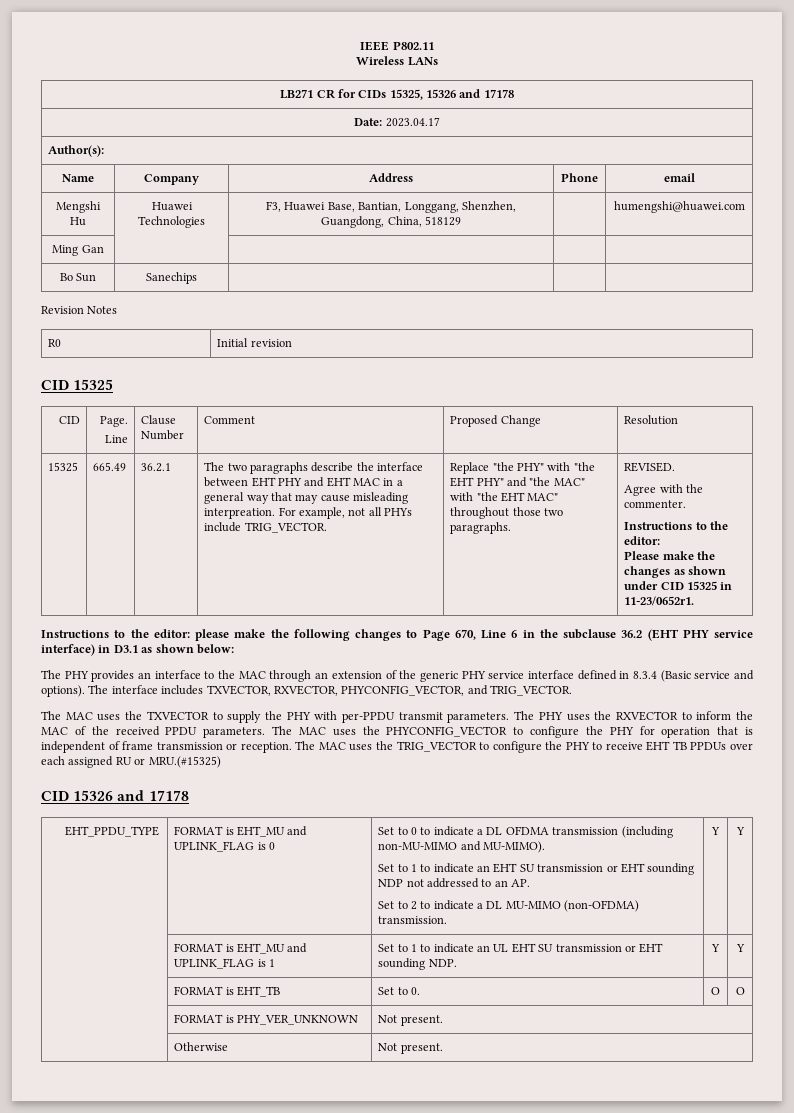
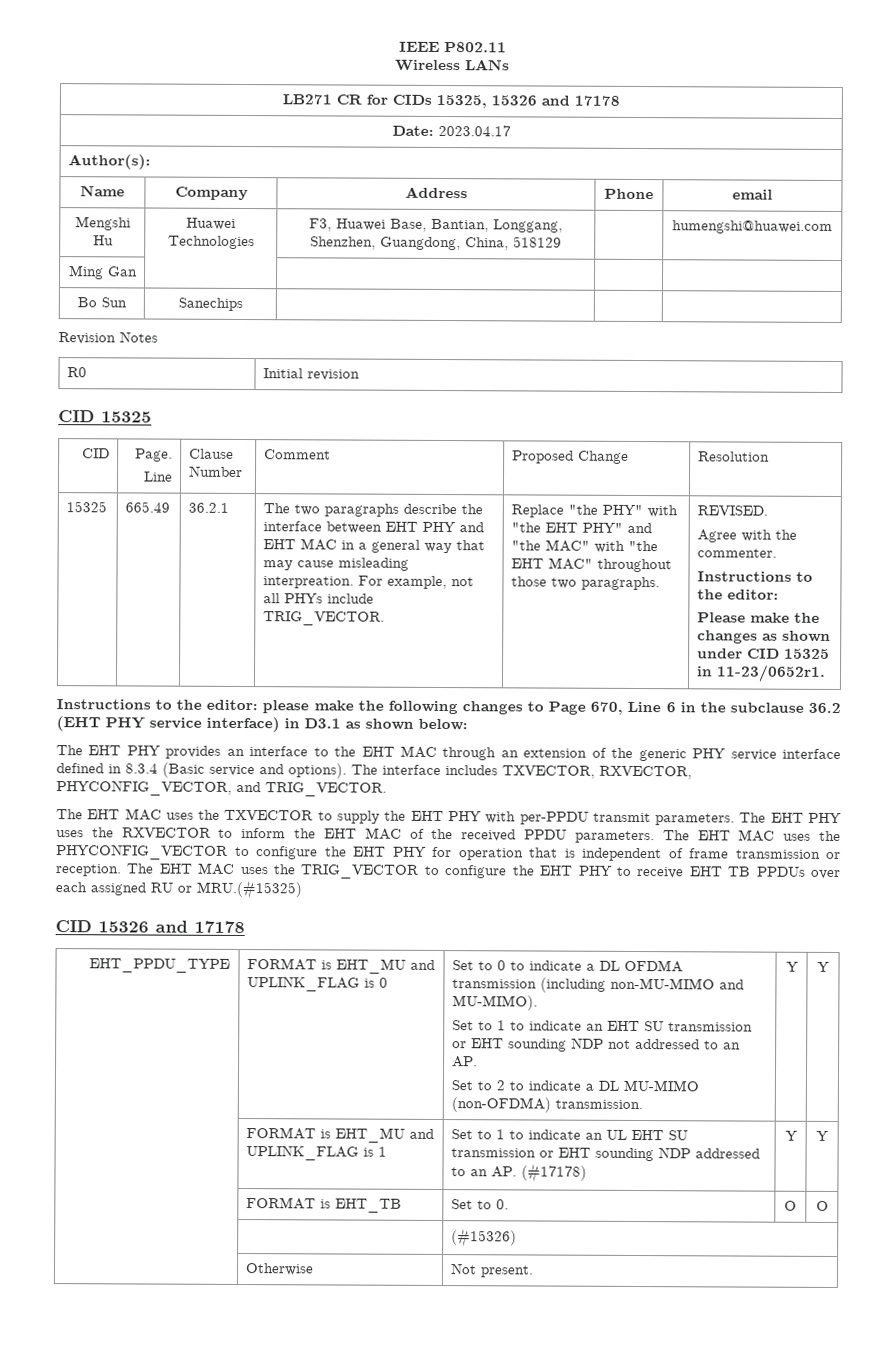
- The PHY provides an interface to the MAC through an extension of the generic PHY service interface defined in 8.3.4 (Basic service and options).
+ The EHT PHY provides an interface to the EHT MAC through an extension of the generic PHY service interface defined in 8.3.4 (Basic service and options).
- The MAC uses the TXVECTOR to supply the PHY with per-PPDU transmit parameters.
+ The EHT MAC uses the TXVECTOR to supply the EHT PHY with per-PPDU transmit parameters.
- The PHY uses the RXVECTOR to inform the MAC of the received PPDU parameters.
+ The EHT PHY uses the RXVECTOR to inform the EHT MAC of the received PPDU parameters.
- The MAC uses the PHYCONFIG_VECTOR to configure the PHY for operation that is independent of frame transmission or reception.
+ The EHT MAC uses the PHYCONFIG_VECTOR to configure the EHT PHY for operation that is independent of frame transmission or reception.
- The MAC uses the TRIG_VECTOR to configure the PHY to receive EHT TB PPDUs over each assigned RU or MRU.(#15325)
+ The EHT MAC uses the TRIG_VECTOR to configure the EHT PHY to receive EHT TB PPDUs over each assigned RU or MRU.(#15325)
- | FORMAT is EHT_MU and UPLINK_FLAG is 1 | Set to 1 to indicate an UL EHT SU transmission or EHT sounding NDP. | Y | Y
+ | FORMAT is EHT_MU and UPLINK_FLAG is 1 | Set to 1 to indicate an UL EHT SU transmission or EHT sounding NDP addressed to an AP. (#17178) | Y | Y
- | FORMAT is PHY_VER_UNKNOWN | Not present.
+ | | (#15326)

